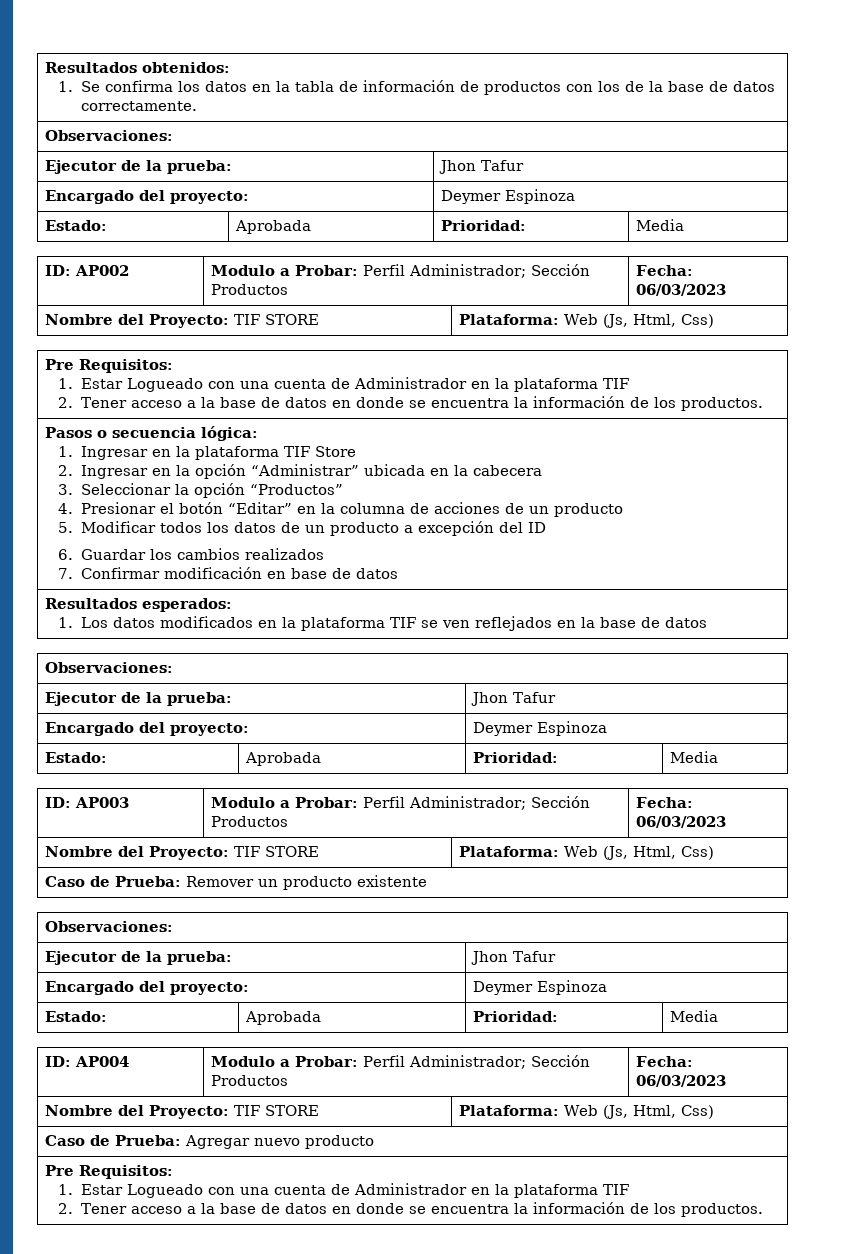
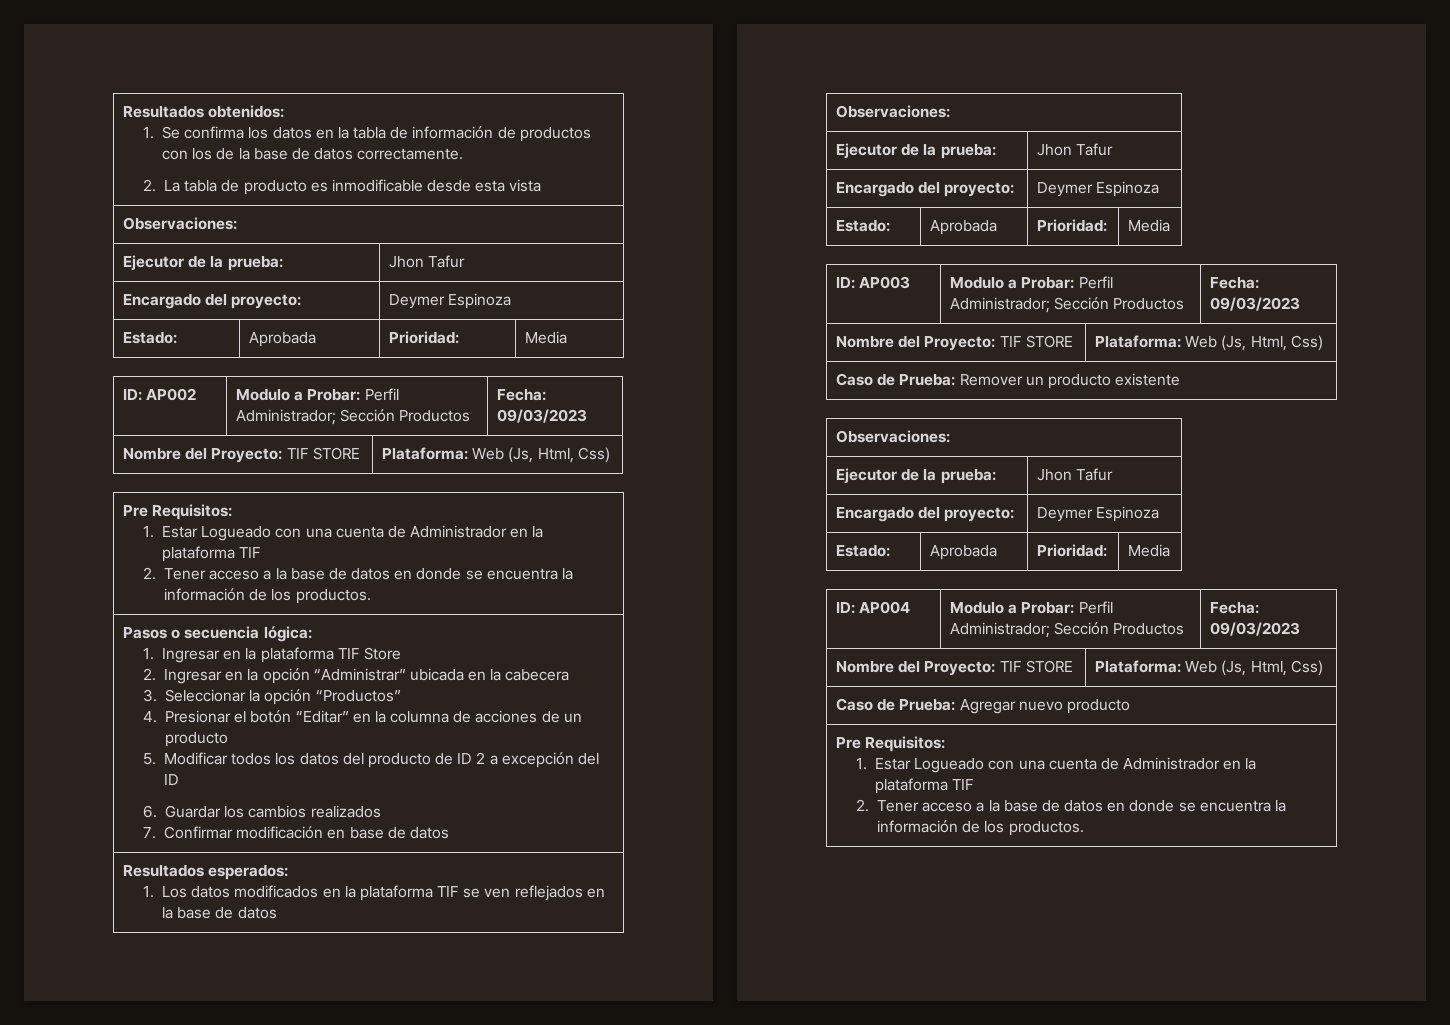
  Resultados obtenidos:
  1. Se confirma los datos en la tabla de información de productos con los de la base de datos correctamente.
+ 2. La tabla de producto es inmodificable desde esta vista
- ID: AP002 | Modulo a Probar: Perfil Administrador; Sección Productos | Fecha: 06/03/2023
+ ID: AP002 | Modulo a Probar: Perfil Administrador; Sección Productos | Fecha: 09/03/2023
- 5. Modificar todos los datos de un producto a excepción del ID
+ 5. Modificar todos los datos del producto de ID 2 a excepción del ID
- ID: AP003 | Modulo a Probar: Perfil Administrador; Sección Productos | Fecha: 06/03/2023
+ ID: AP003 | Modulo a Probar: Perfil Administrador; Sección Productos | Fecha: 09/03/2023
- ID: AP004 | Modulo a Probar: Perfil Administrador; Sección Productos | Fecha: 06/03/2023
+ ID: AP004 | Modulo a Probar: Perfil Administrador; Sección Productos | Fecha: 09/03/2023

